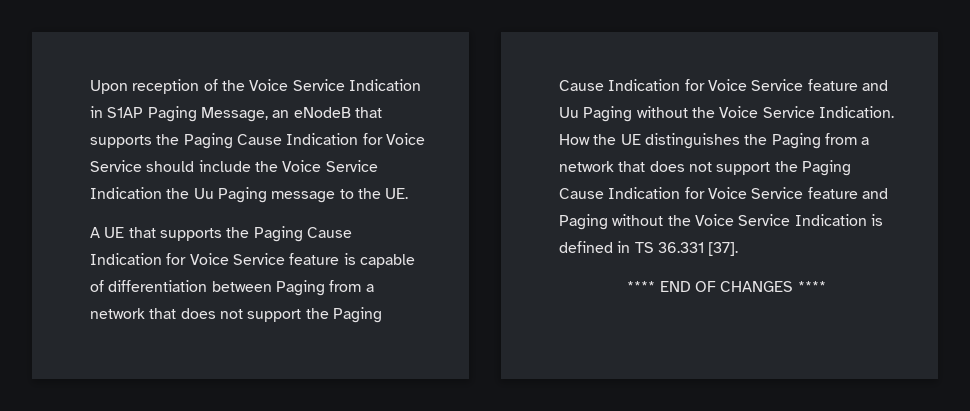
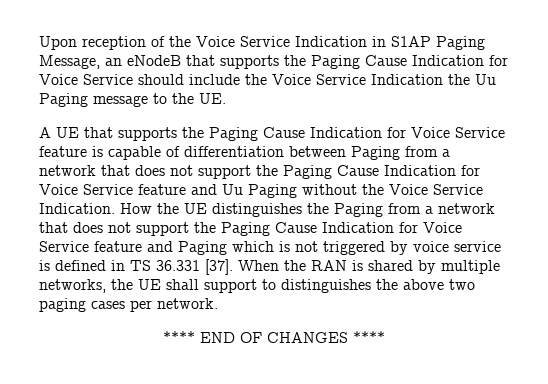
- How the UE distinguishes the Paging from a network that does not support the Paging Cause Indication for Voice Service feature and Paging without the Voice Service Indication is defined in TS 36.331 [37].
+ How the UE distinguishes the Paging from a network that does not support the Paging Cause Indication for Voice Service feature and Paging which is not triggered by voice service is defined in TS 36.331 [37]. When the RAN is shared by multiple networks, the UE shall support to distinguishes the above two paging cases per network.

